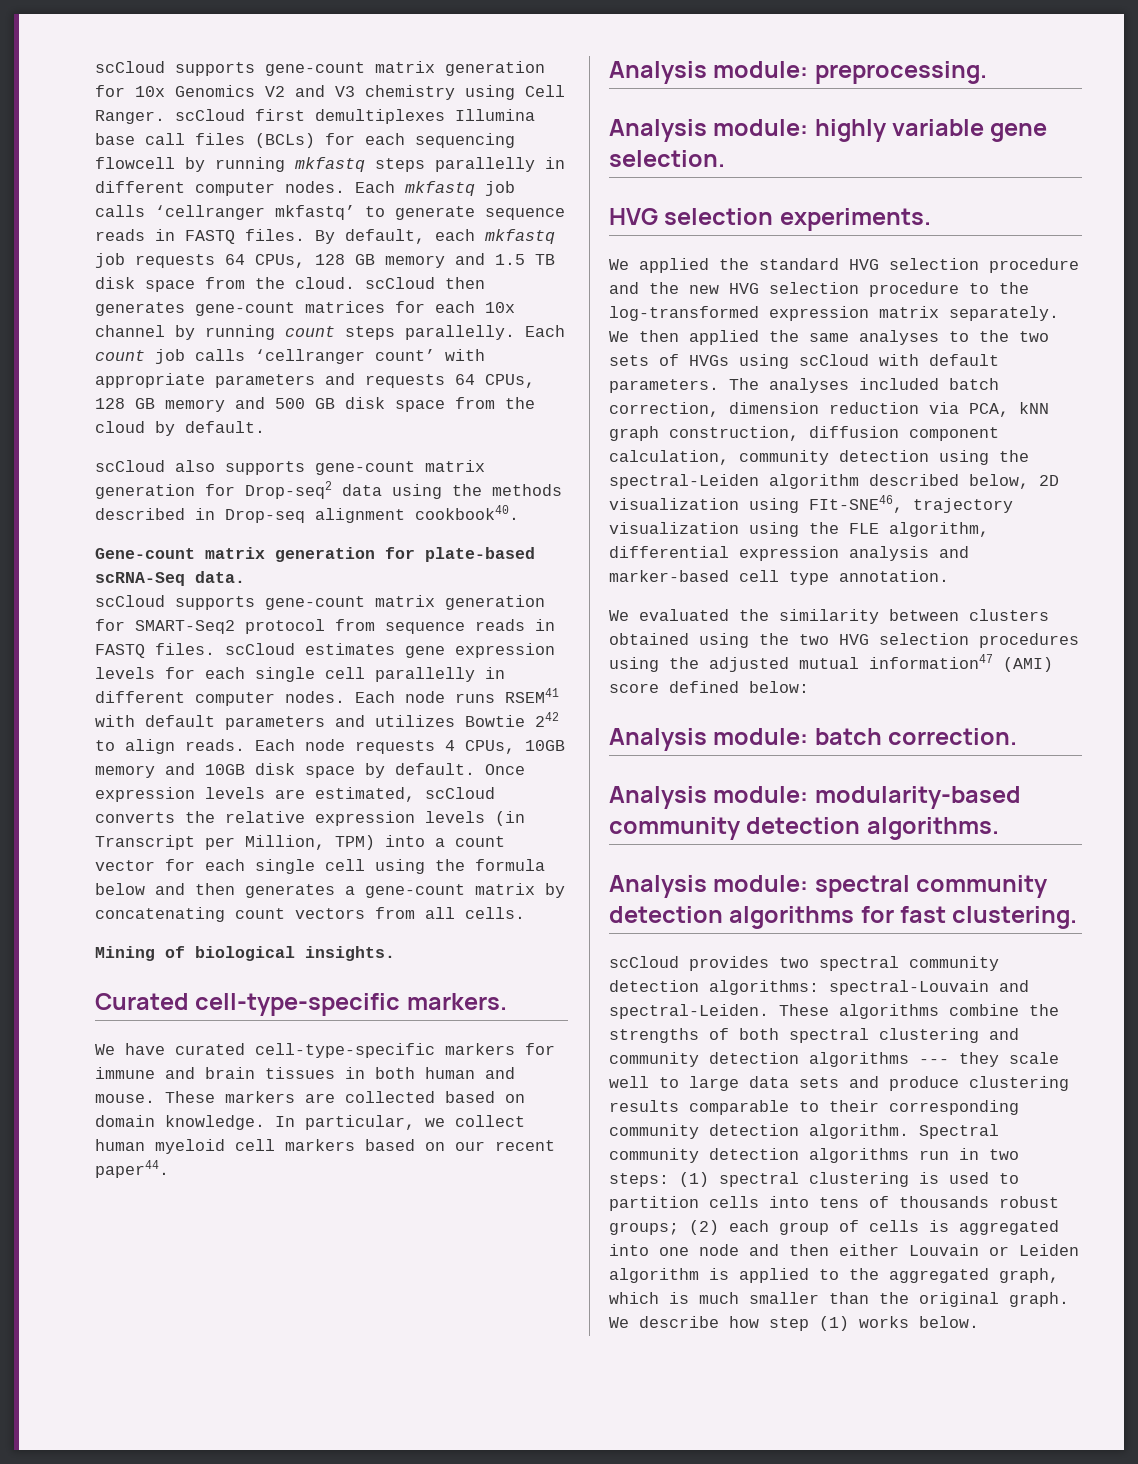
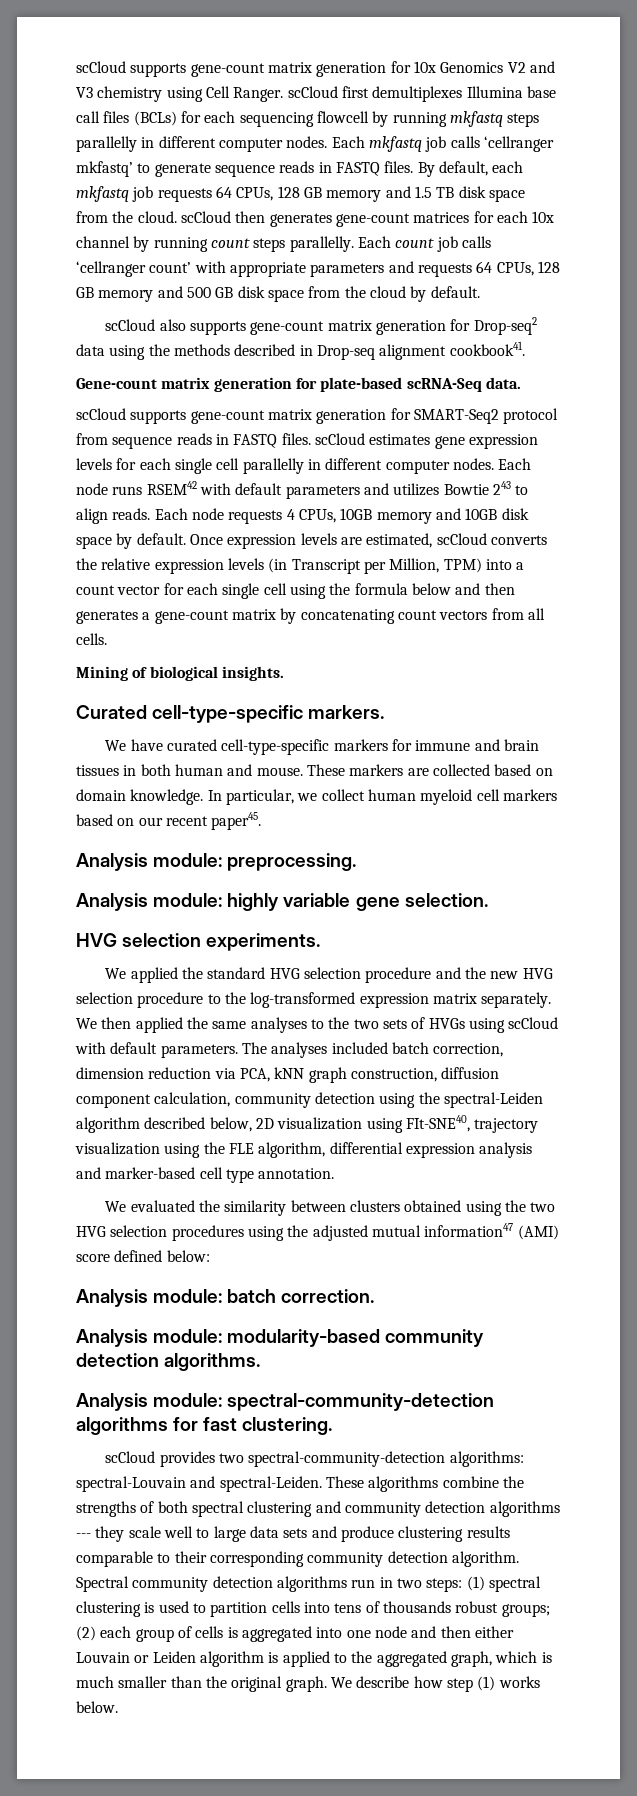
- scCloud also supports gene-count matrix generation for Drop-seq2 data using the methods described in Drop-seq alignment cookbook40.
+ scCloud also supports gene-count matrix generation for Drop-seq2 data using the methods described in Drop-seq alignment cookbook41.
- Each node runs RSEM41 with default parameters and utilizes Bowtie 242 to align reads.
+ Each node runs RSEM42 with default parameters and utilizes Bowtie 243 to align reads.
- In particular, we collect human myeloid cell markers based on our recent paper44.
+ In particular, we collect human myeloid cell markers based on our recent paper45.
- The analyses included batch correction, dimension reduction via PCA, kNN graph construction, diffusion component calculation, community detection using the spectral-Leiden algorithm described below, 2D visualization using FIt-SNE46, trajectory visualization using the FLE algorithm, differential expression analysis and marker-based cell type annotation.
+ The analyses included batch correction, dimension reduction via PCA, kNN graph construction, diffusion component calculation, community detection using the spectral-Leiden algorithm described below, 2D visualization using FIt-SNE40, trajectory visualization using the FLE algorithm, differential expression analysis and marker-based cell type annotation.
- Analysis module: spectral community detection algorithms for fast clustering.
+ Analysis module: spectral-community-detection algorithms for fast clustering.
- scCloud provides two spectral community detection algorithms: spectral-Louvain and spectral-Leiden.
+ scCloud provides two spectral-community-detection algorithms: spectral-Louvain and spectral-Leiden.

